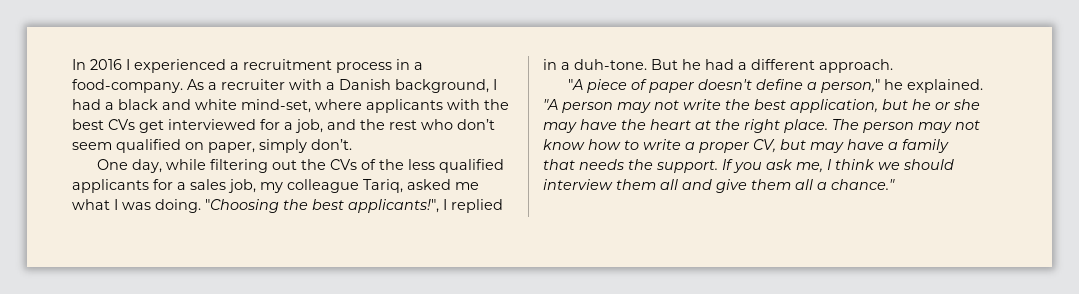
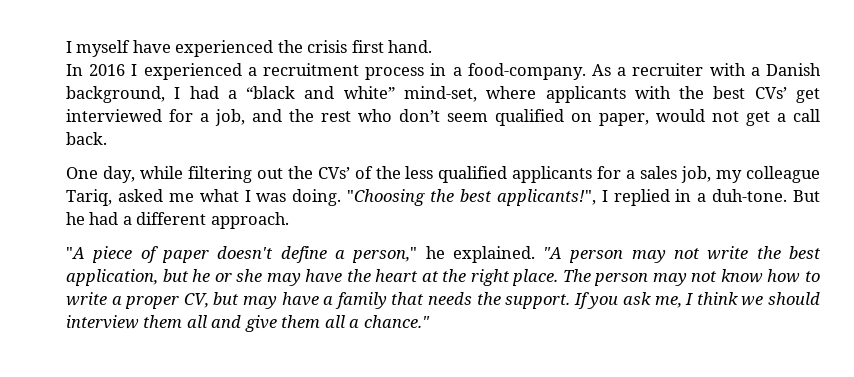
+ I myself have experienced the crisis first hand.
- As a recruiter with a Danish background, I had a black and white mind-set, where applicants with the best CVs get interviewed for a job, and the rest who don’t seem qualified on paper, simply don’t.
+ As a recruiter with a Danish background, I had a “black and white” mind-set, where applicants with the best CVs’ get interviewed for a job, and the rest who don’t seem qualified on paper, would not get a call back.
- One day, while filtering out the CVs of the less qualified applicants for a sales job, my colleague Tariq, asked me what I was doing.
+ One day, while filtering out the CVs’ of the less qualified applicants for a sales job, my colleague Tariq, asked me what I was doing.

